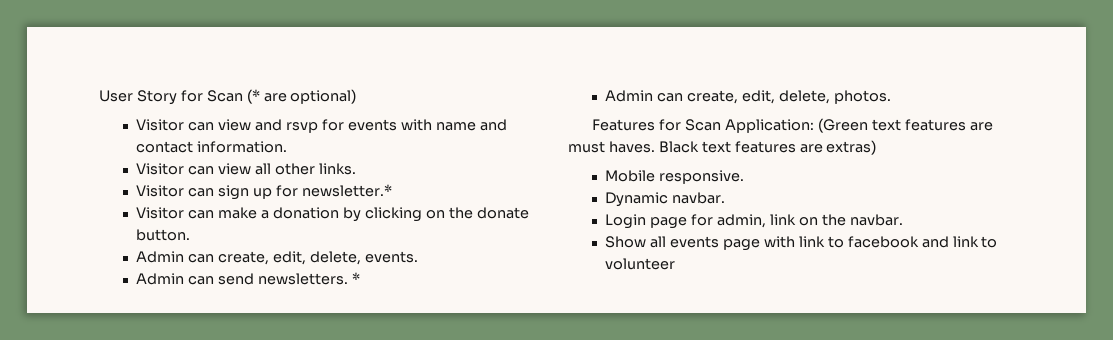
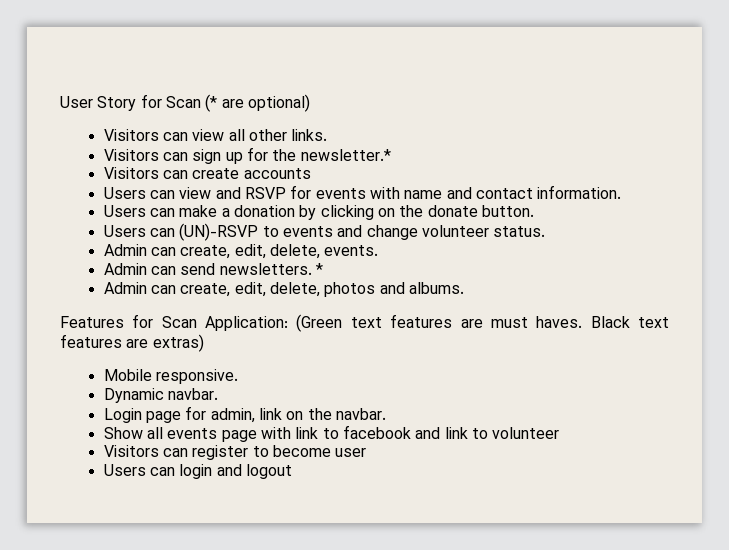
- Visitor can view and rsvp for events with name and contact information.
+ Visitors can view all other links.
+ Visitors can sign up for the newsletter.*
+ Visitors can create accounts
+ Users can view and RSVP for events with name and contact information.
- Visitor can view all other links.
- Visitor can sign up for newsletter.*
- Visitor can make a donation by clicking on the donate button.
+ Users can make a donation by clicking on the donate button.
+ Users can (UN)-RSVP to events and change volunteer status.
- Admin can create, edit, delete, photos.
+ Admin can create, edit, delete, photos and albums.
+ Visitors can register to become user
+ Users can login and logout

